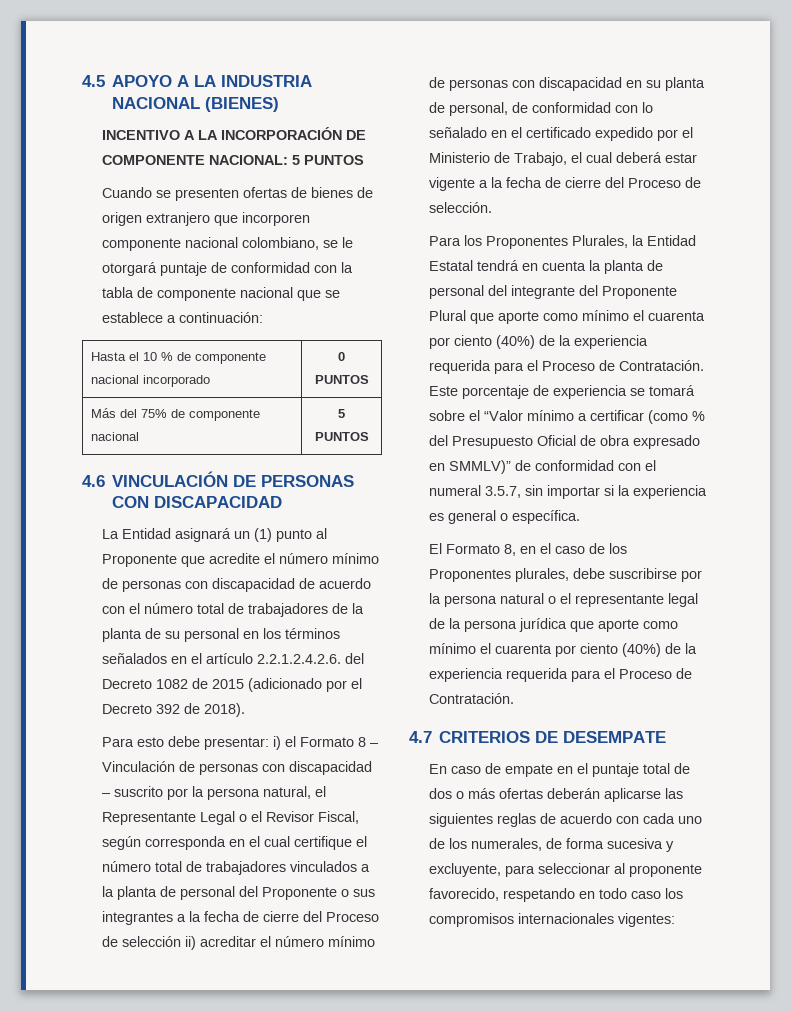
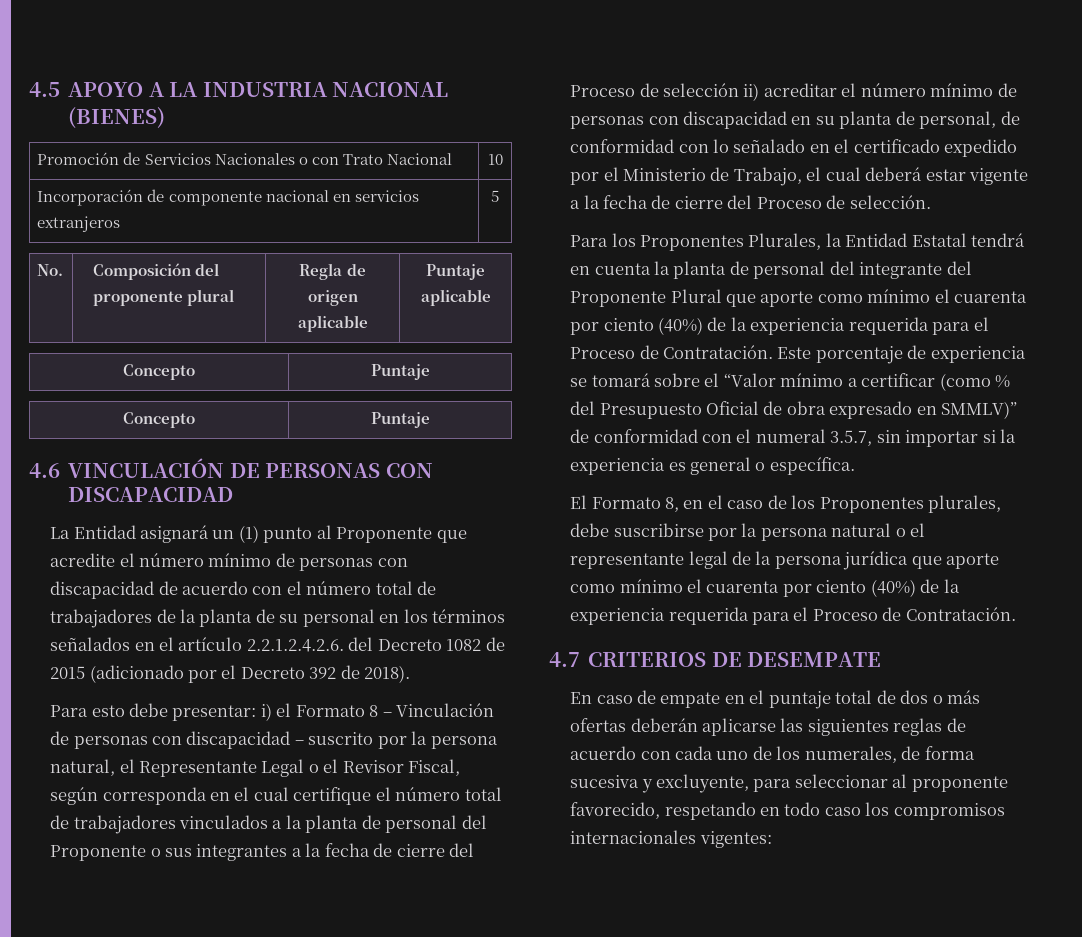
- INCENTIVO A LA INCORPORACIÓN DE COMPONENTE NACIONAL: 5 PUNTOS
- Cuando se presenten ofertas de bienes de origen extranjero que incorporen componente nacional colombiano, se le otorgará puntaje de conformidad con la tabla de componente nacional que se establece a continuación:
- Hasta el 10 % de componente nacional incorporado | 0 PUNTOS
- Más del 75% de componente nacional | 5 PUNTOS
+ Promoción de Servicios Nacionales o con Trato Nacional | 10
+ Incorporación de componente nacional en servicios extranjeros | 5
+ No. | Composición del proponente plural | Regla de origen aplicable | Puntaje aplicable
+ Concepto | Puntaje
+ Concepto | Puntaje

